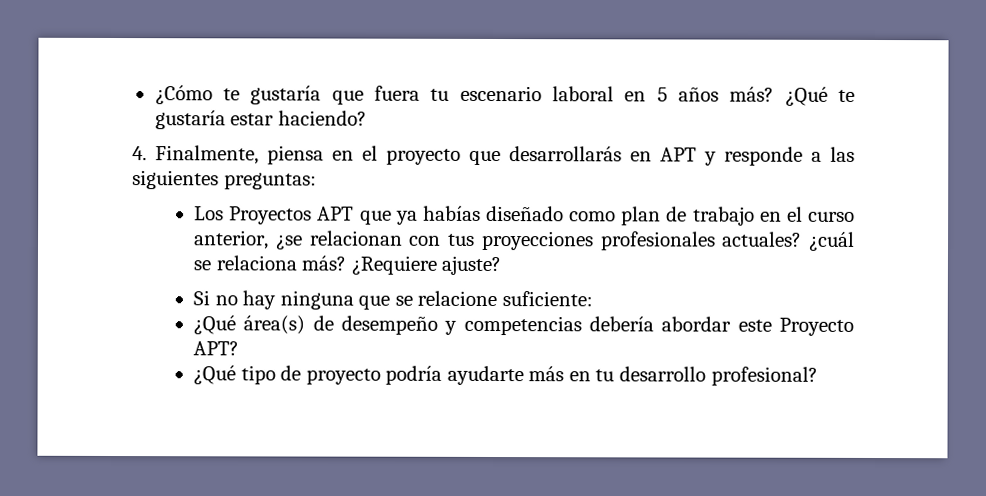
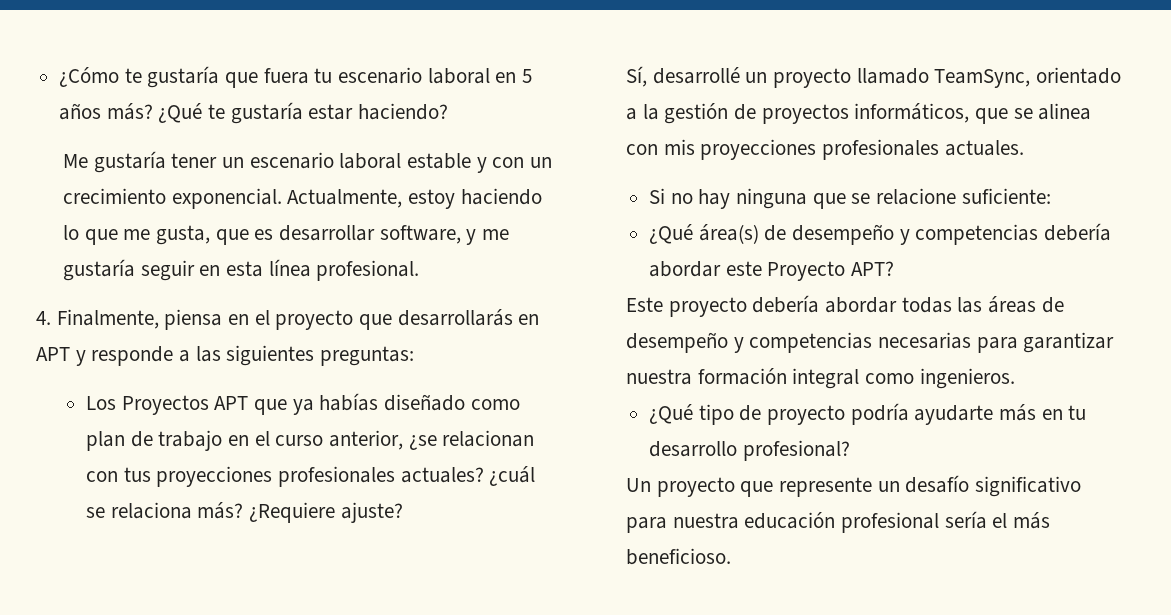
+ Me gustaría tener un escenario laboral estable y con un crecimiento exponencial. Actualmente, estoy haciendo lo que me gusta, que es desarrollar software, y me gustaría seguir en esta línea profesional.
+ Sí, desarrollé un proyecto llamado TeamSync, orientado a la gestión de proyectos informáticos, que se alinea con mis proyecciones profesionales actuales.
+ Este proyecto debería abordar todas las áreas de desempeño y competencias necesarias para garantizar nuestra formación integral como ingenieros.
+ Un proyecto que represente un desafío significativo para nuestra educación profesional sería el más beneficioso.

